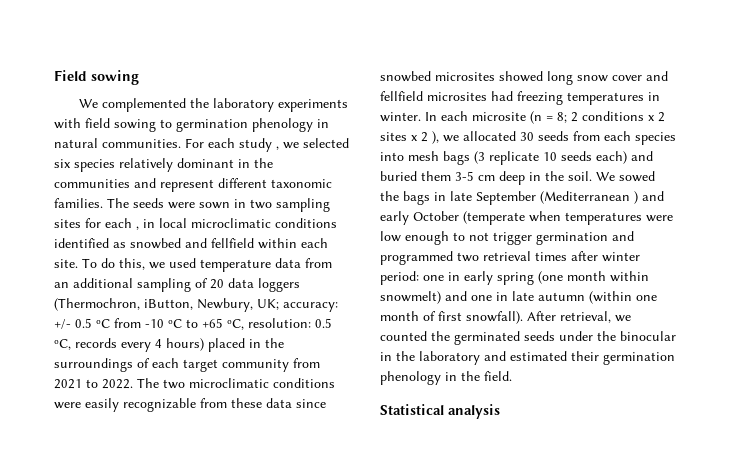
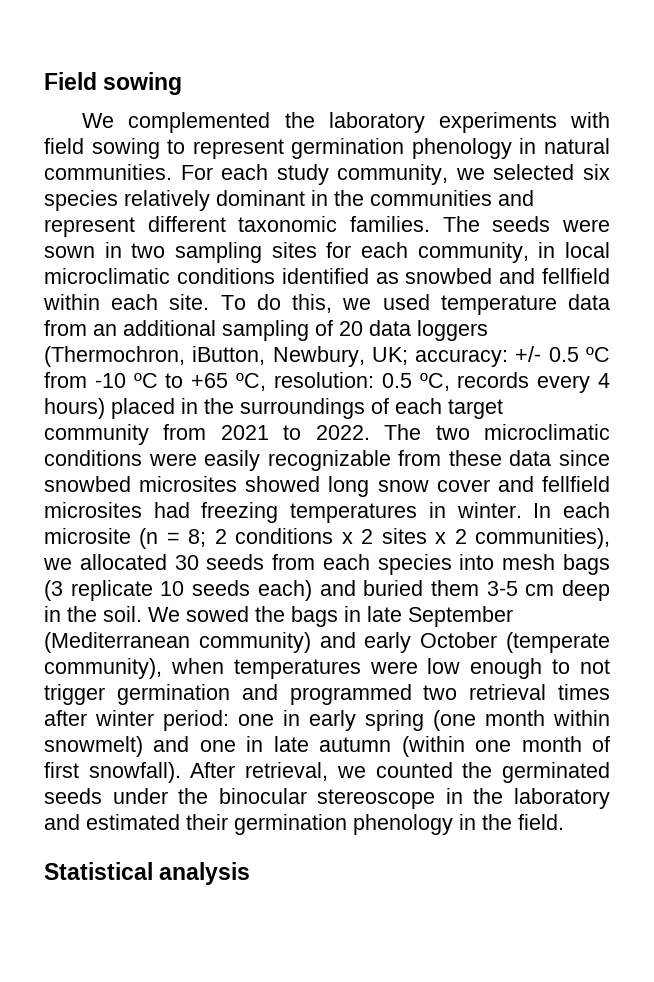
- We complemented the laboratory experiments with field sowing to germination phenology in natural communities.
+ We complemented the laboratory experiments with field sowing to represent germination phenology in natural communities.
- For each study , we selected six species relatively dominant in the communities and represent different taxonomic families.
+ For each study community, we selected six species relatively dominant in the communities and represent different taxonomic families.
- The seeds were sown in two sampling sites for each , in local microclimatic conditions identified as snowbed and fellfield within each site.
+ The seeds were sown in two sampling sites for each community, in local microclimatic conditions identified as snowbed and fellfield within each site.
- In each microsite (n = 8; 2 conditions x 2 sites x 2 ), we allocated 30 seeds from each species into mesh bags (3 replicate 10 seeds each) and buried them 3-5 cm deep in the soil.
+ In each microsite (n = 8; 2 conditions x 2 sites x 2 communities), we allocated 30 seeds from each species into mesh bags (3 replicate 10 seeds each) and buried them 3-5 cm deep in the soil.
- We sowed the bags in late September (Mediterranean ) and early October (temperate when temperatures were low enough to not trigger germination and programmed two retrieval times after winter period: one in early spring (one month within snowmelt) and one in late autumn (within one month of first snowfall).
+ We sowed the bags in late September (Mediterranean community) and early October (temperate community), when temperatures were low enough to not trigger germination and programmed two retrieval times after winter period: one in early spring (one month within snowmelt) and one in late autumn (within one month of first snowfall).
- After retrieval, we counted the germinated seeds under the binocular in the laboratory and estimated their germination phenology in the field.
+ After retrieval, we counted the germinated seeds under the binocular stereoscope in the laboratory and estimated their germination phenology in the field.

